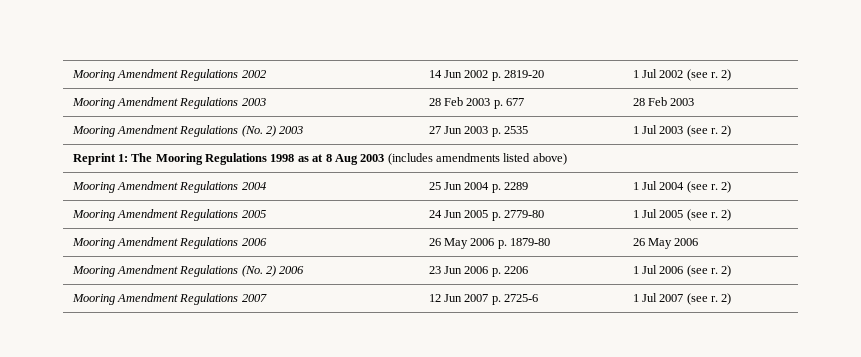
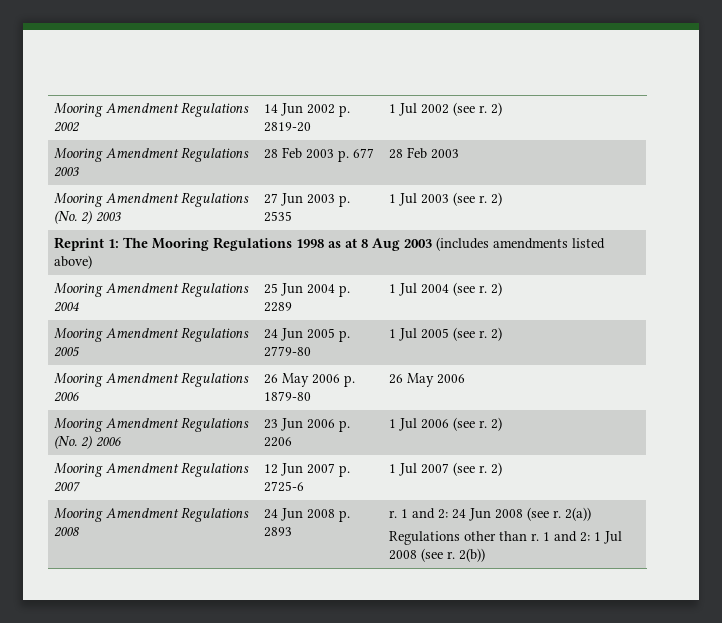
+ Mooring Amendment Regulations 2008 | 24 Jun 2008 p. 2893 | r. 1 and 2: 24 Jun 2008 (see r. 2(a))
+ Regulations other than r. 1 and 2: 1 Jul 2008 (see r. 2(b))

